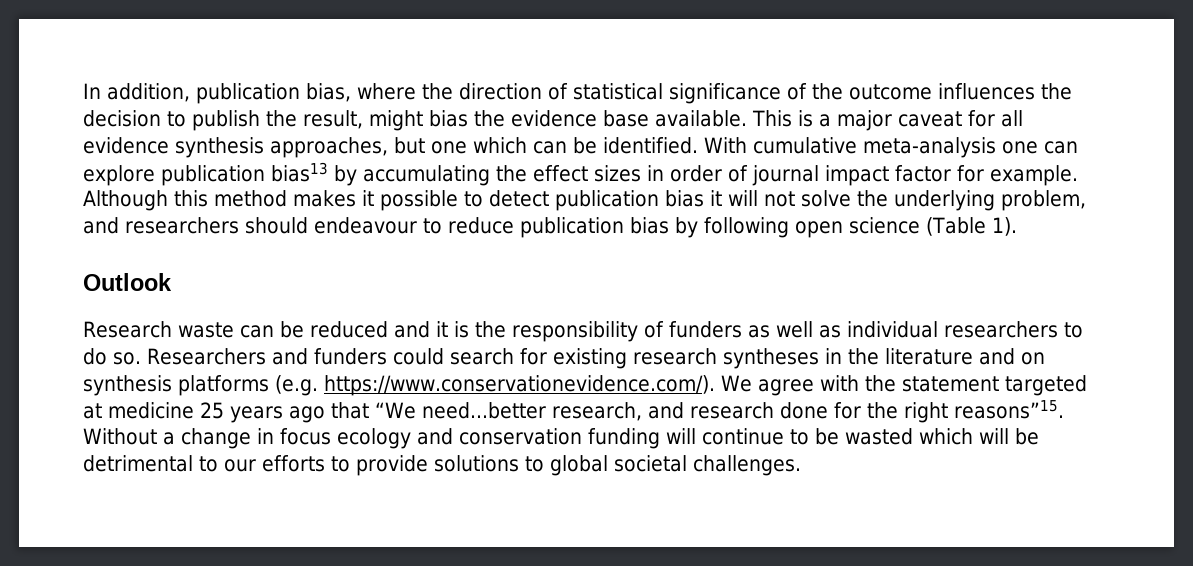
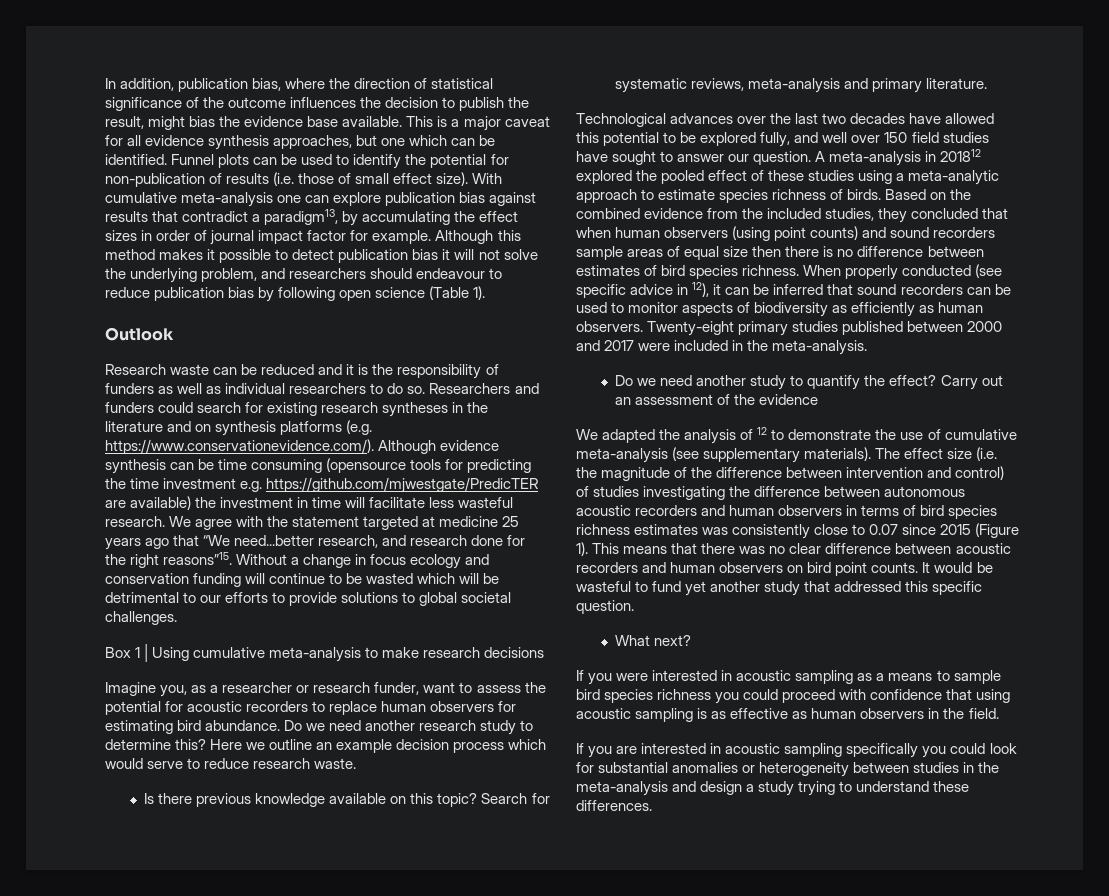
+ Funnel plots can be used to identify the potential for non-publication of results (i.e. those of small effect size).
- With cumulative meta-analysis one can explore publication bias13 by accumulating the effect sizes in order of journal impact factor for example.
+ With cumulative meta-analysis one can explore publication bias against results that contradict a paradigm13, by accumulating the effect sizes in order of journal impact factor for example.
- Researchers and funders could search for existing research syntheses in the literature and on synthesis platforms (e.g. https://www.conservationevidence.com/). We agree with the statement targeted at medicine 25 years ago that “We need...better research, and research done for the right reasons”15.
+ Researchers and funders could search for existing research syntheses in the literature and on synthesis platforms (e.g. https://www.conservationevidence.com/). Although evidence synthesis can be time consuming (opensource tools for predicting the time investment e.g. https://github.com/mjwestgate/PredicTER are available) the investment in time will facilitate less wasteful research. We agree with the statement targeted at medicine 25 years ago that “We need...better research, and research done for the right reasons”15.
+ Box 1 | Using cumulative meta-analysis to make research decisions
+ Imagine you, as a researcher or research funder, want to assess the potential for acoustic recorders to replace human observers for estimating bird abundance. Do we need another research study to determine this? Here we outline an example decision process which would serve to reduce research waste.
+ Is there previous knowledge available on this topic? Search for systematic reviews, meta-analysis and primary literature.
+ Technological advances over the last two decades have allowed this potential to be explored fully, and well over 150 field studies have sought to answer our question. A meta-analysis in 201812 explored the pooled effect of these studies using a meta-analytic approach to estimate species richness of birds. Based on the combined evidence from the included studies, they concluded that when human observers (using point counts) and sound recorders sample areas of equal size then there is no difference between estimates of bird species richness. When properly conducted (see specific advice in 12), it can be inferred that sound recorders can be used to monitor aspects of biodiversity as efficiently as human observers. Twenty-eight primary studies published between 2000 and 2017 were included in the meta-analysis.
+ Do we need another study to quantify the effect? Carry out an assessment of the evidence
+ We adapted the analysis of 12 to demonstrate the use of cumulative meta-analysis (see supplementary materials). The effect size (i.e. the magnitude of the difference between intervention and control) of studies investigating the difference between autonomous acoustic recorders and human observers in terms of bird species richness estimates was consistently close to 0.07 since 2015 (Figure 1). This means that there was no clear difference between acoustic recorders and human observers on bird point counts. It would be wasteful to fund yet another study that addressed this specific question.
+ What next?
+ If you were interested in acoustic sampling as a means to sample bird species richness you could proceed with confidence that using acoustic sampling is as effective as human observers in the field.
+ If you are interested in acoustic sampling specifically you could look for substantial anomalies or heterogeneity between studies in the meta-analysis and design a study trying to understand these differences.

